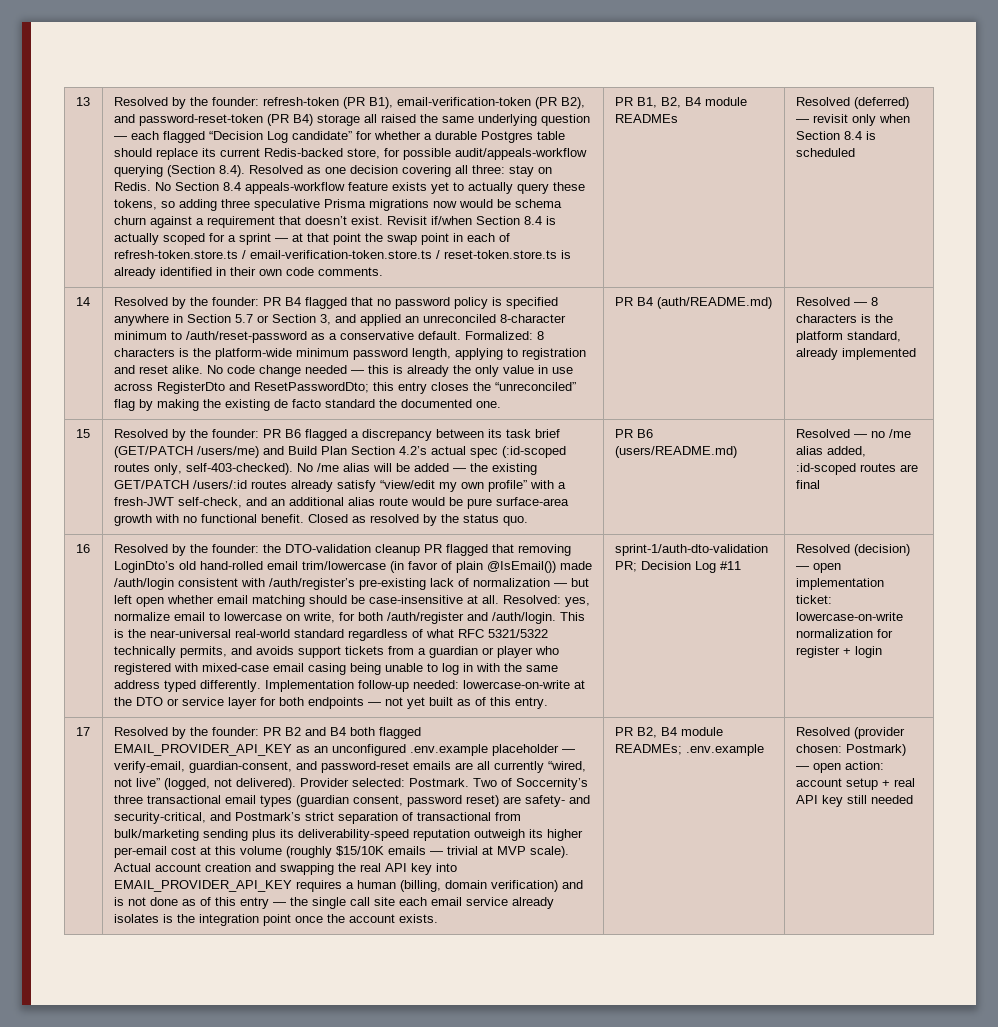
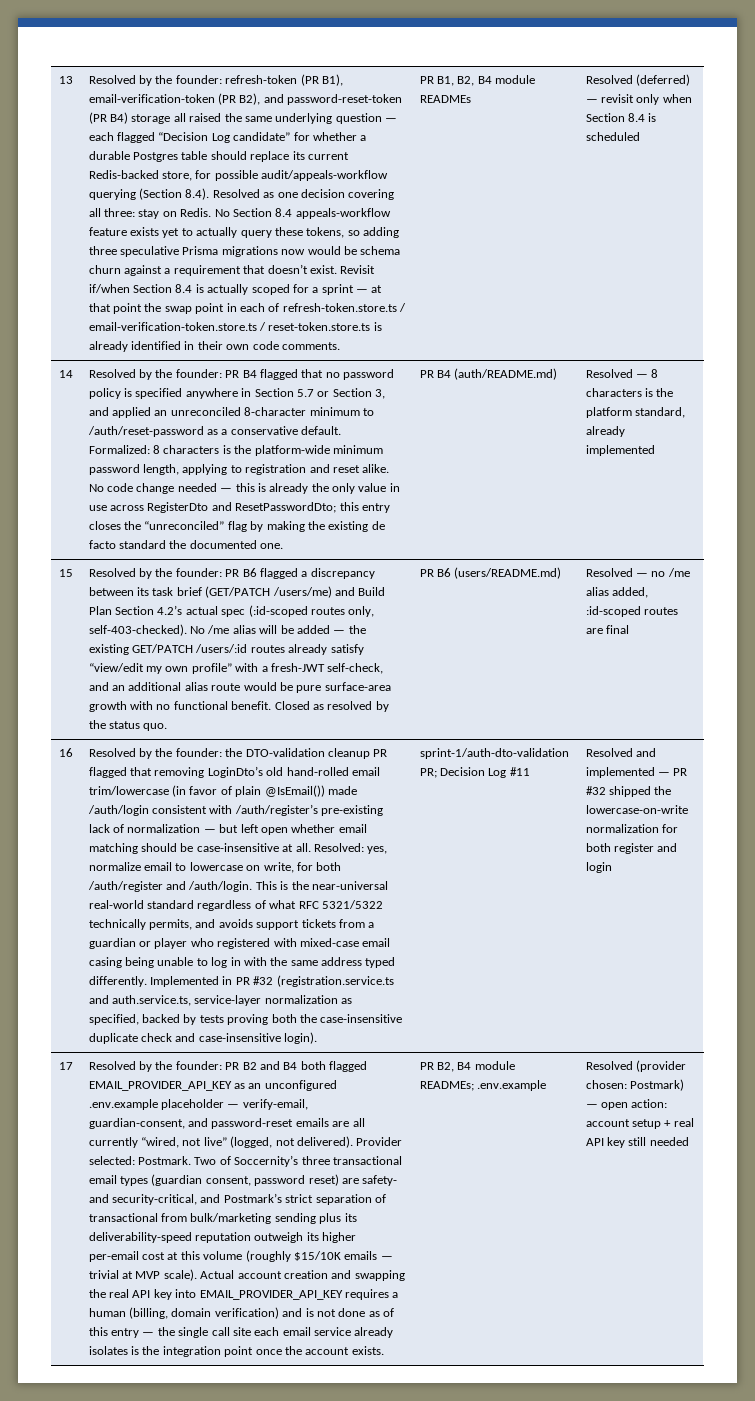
- Implementation follow-up needed: lowercase-on-write at the DTO or service layer for both endpoints — not yet built as of this entry.
+ Implemented in PR #32 (registration.service.ts and auth.service.ts, service-layer normalization as specified, backed by tests proving both the case-insensitive duplicate check and case-insensitive login).
- Resolved (decision) — open implementation ticket: lowercase-on-write normalization for register + login
+ Resolved and implemented — PR #32 shipped the lowercase-on-write normalization for both register and login

